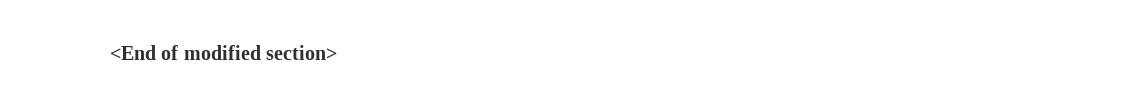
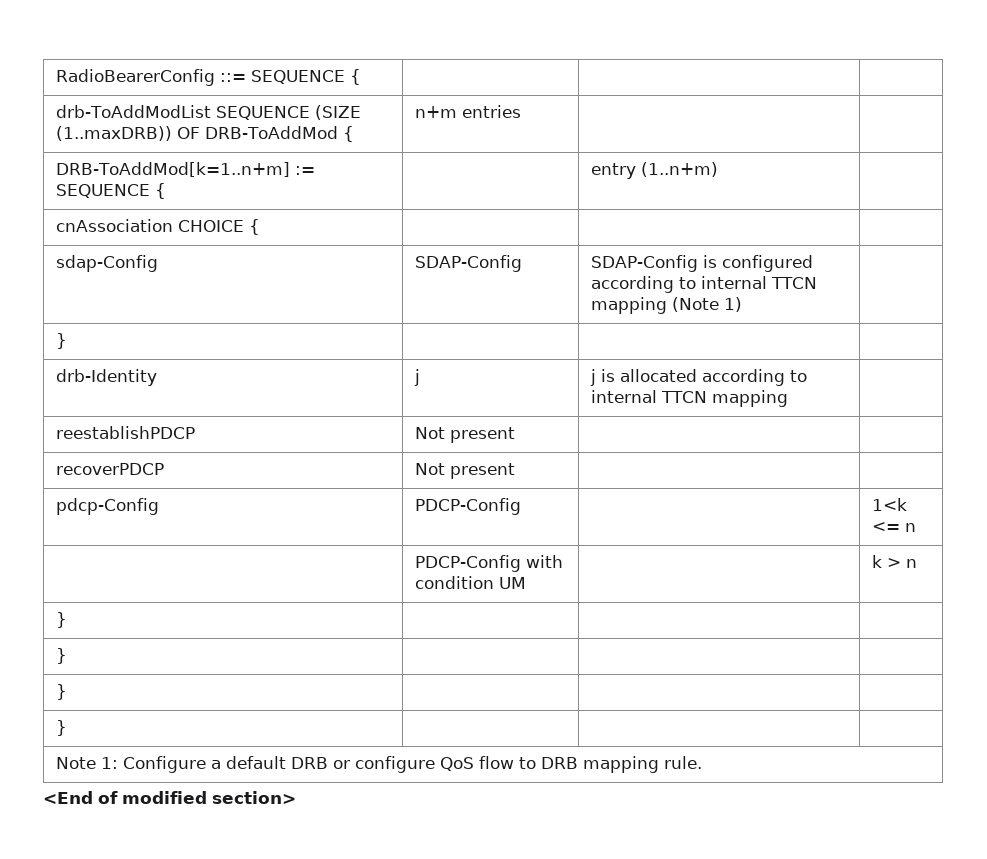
+ RadioBearerConfig ::= SEQUENCE { | | |
+ drb-ToAddModList SEQUENCE (SIZE (1..maxDRB)) OF DRB-ToAddMod { | n+m entries | |
+ DRB-ToAddMod[k=1..n+m] := SEQUENCE { | | entry (1..n+m) |
+ cnAssociation CHOICE { | | |
+ sdap-Config | SDAP-Config | SDAP-Config is configured according to internal TTCN mapping (Note 1) |
+ } | | |
+ drb-Identity | j | j is allocated according to internal TTCN mapping |
+ reestablishPDCP | Not present | |
+ recoverPDCP | Not present | |
+ pdcp-Config | PDCP-Config | | 1<k <= n
+ | PDCP-Config with condition UM | | k > n
+ } | | |
+ } | | |
+ } | | |
+ } | | |
+ Note 1: Configure a default DRB or configure QoS flow to DRB mapping rule.

